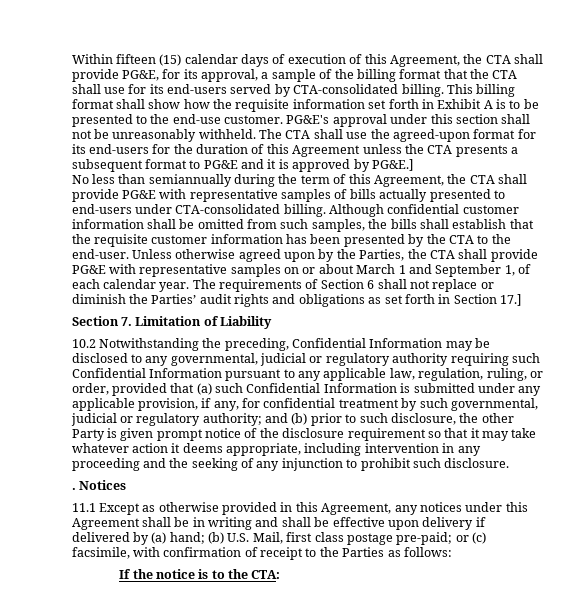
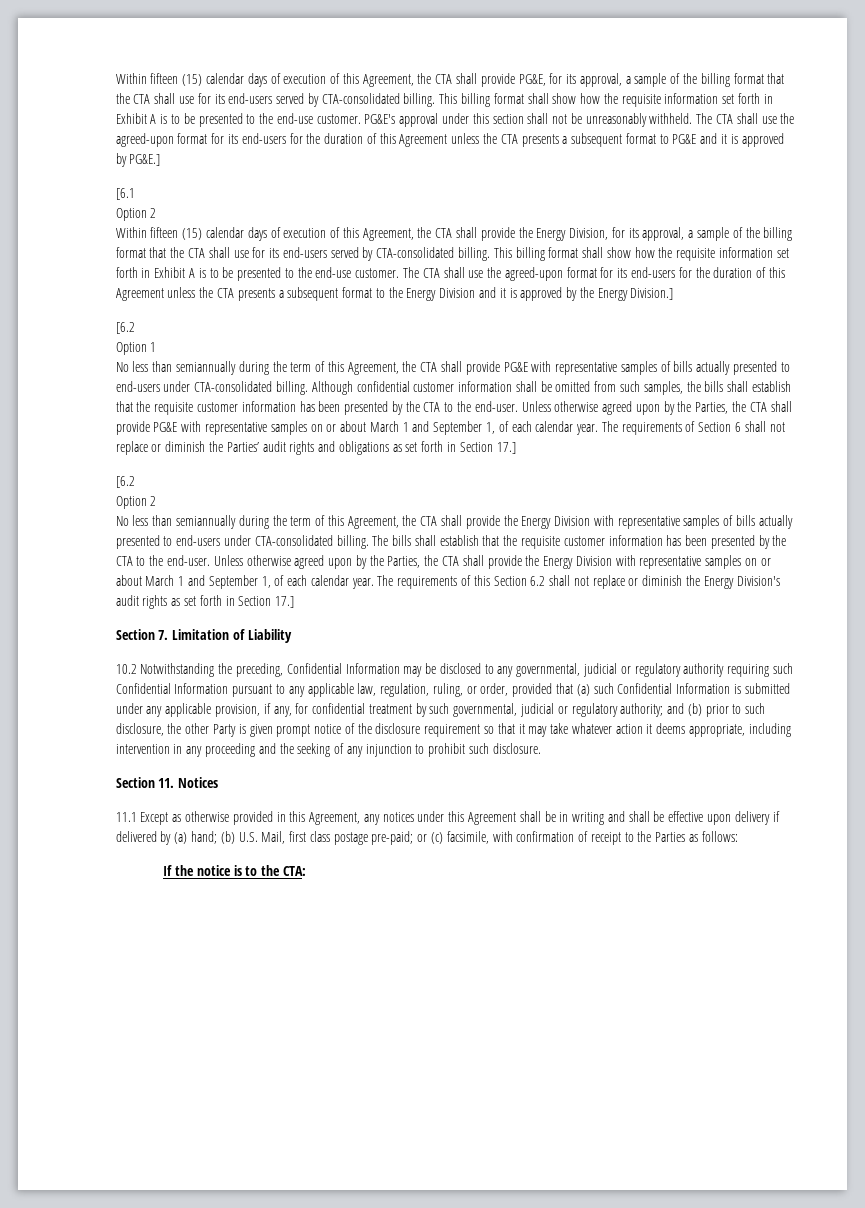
+ [6.1
+ Option 2
+ Within fifteen (15) calendar days of execution of this Agreement, the CTA shall provide the Energy Division, for its approval, a sample of the billing format that the CTA shall use for its end-users served by CTA-consolidated billing. This billing format shall show how the requisite information set forth in Exhibit A is to be presented to the end-use customer. The CTA shall use the agreed-upon format for its end-users for the duration of this Agreement unless the CTA presents a subsequent format to the Energy Division and it is approved by the Energy Division.]
+ [6.2
+ Option 1
  The requirements of Section 6 shall not replace or diminish the Parties’ audit rights and obligations as set forth in Section 17.]
+ [6.2
+ Option 2
+ No less than semiannually during the term of this Agreement, the CTA shall provide the Energy Division with representative samples of bills actually presented to end-users under CTA-consolidated billing. The bills shall establish that the requisite customer information has been presented by the CTA to the end-user. Unless otherwise agreed upon by the Parties, the CTA shall provide the Energy Division with representative samples on or about March 1 and September 1, of each calendar year. The requirements of this Section 6.2 shall not replace or diminish the Energy Division's audit rights as set forth in Section 17.]
- . Notices
+ Section 11. Notices

